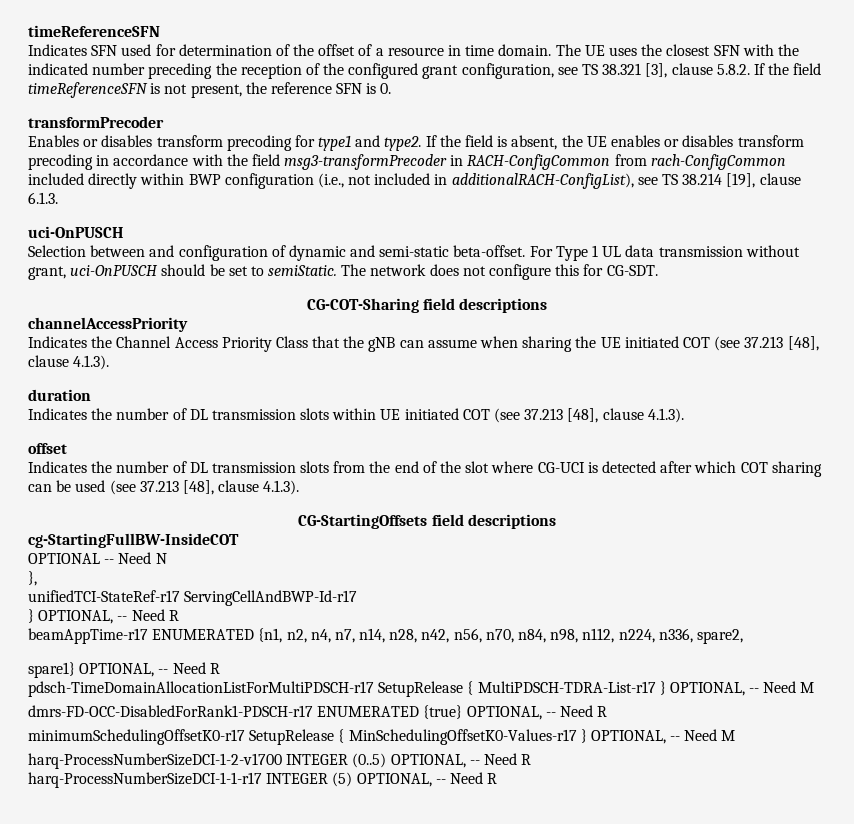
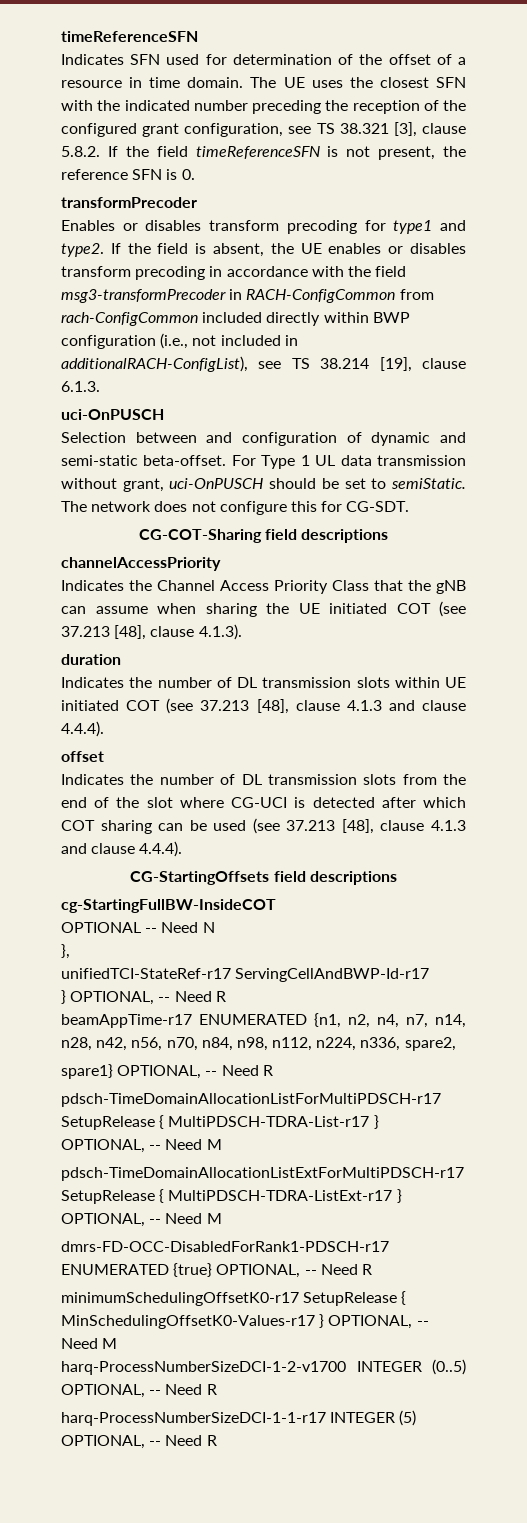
- Indicates the number of DL transmission slots within UE initiated COT (see 37.213 [48], clause 4.1.3).
+ Indicates the number of DL transmission slots within UE initiated COT (see 37.213 [48], clause 4.1.3 and clause 4.4.4).
- Indicates the number of DL transmission slots from the end of the slot where CG-UCI is detected after which COT sharing can be used (see 37.213 [48], clause 4.1.3).
+ Indicates the number of DL transmission slots from the end of the slot where CG-UCI is detected after which COT sharing can be used (see 37.213 [48], clause 4.1.3 and clause 4.4.4).
+ pdsch-TimeDomainAllocationListExtForMultiPDSCH-r17 SetupRelease { MultiPDSCH-TDRA-ListExt-r17 } OPTIONAL, -- Need M

